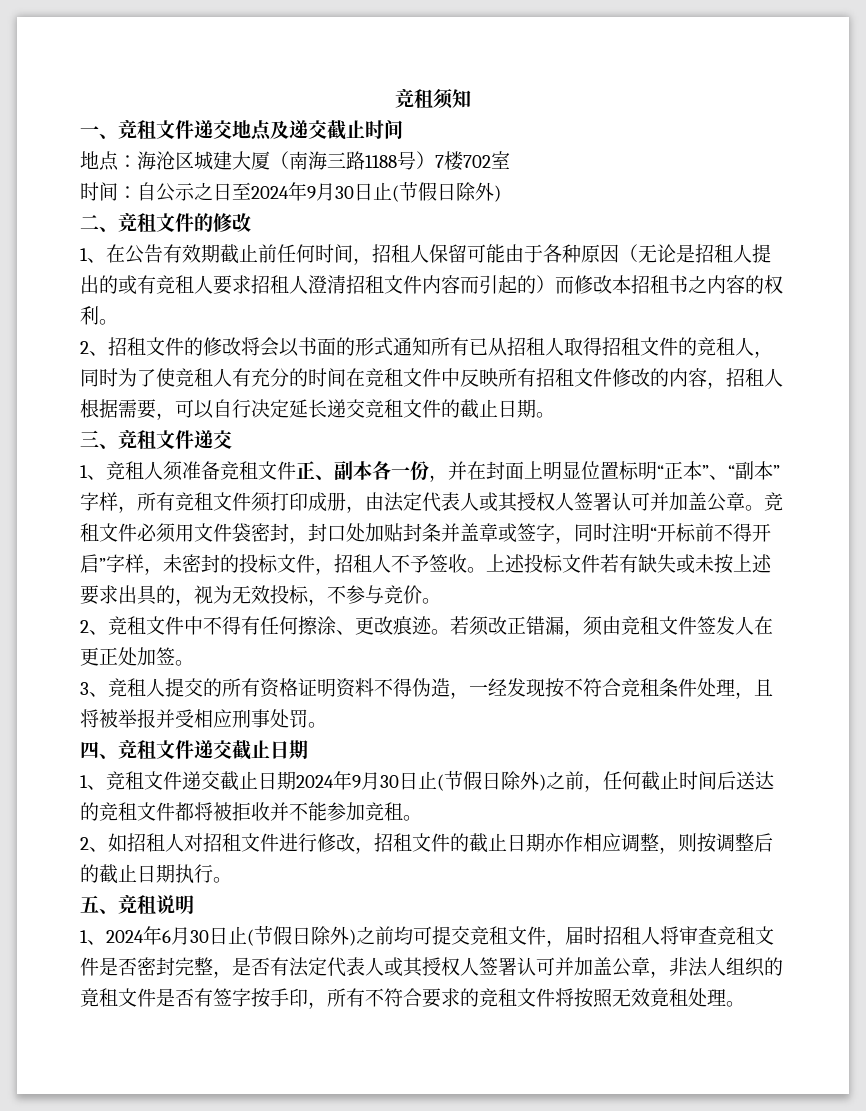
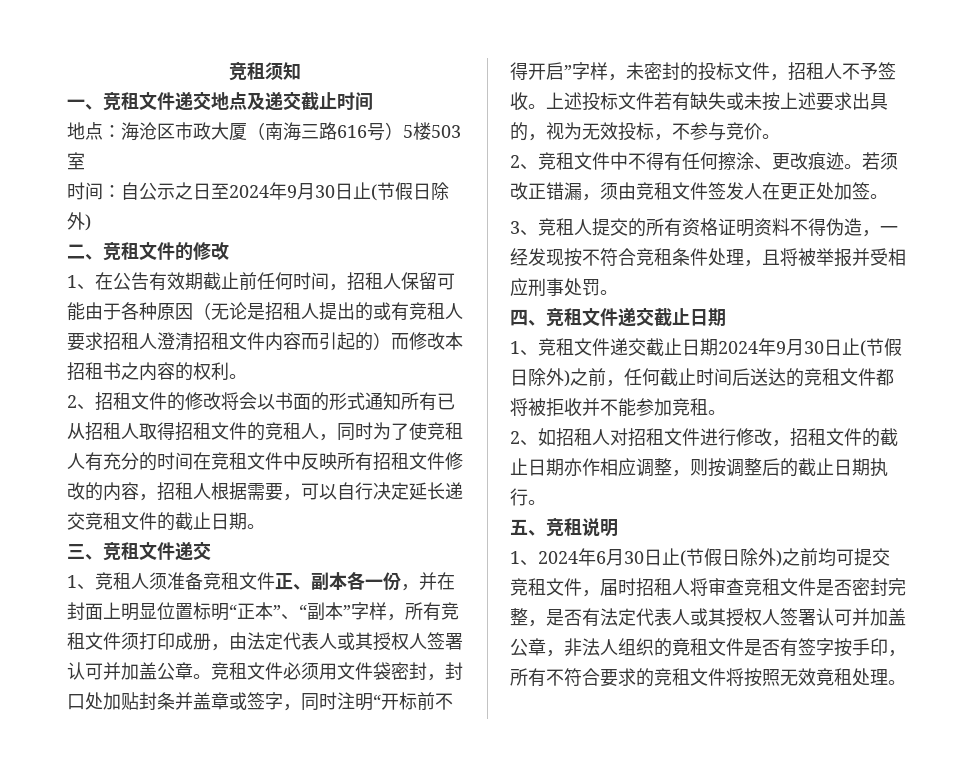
- 地点：海沧区城建大厦（南海三路1188号）7楼702室
+ 地点：海沧区市政大厦（南海三路616号）5楼503室

